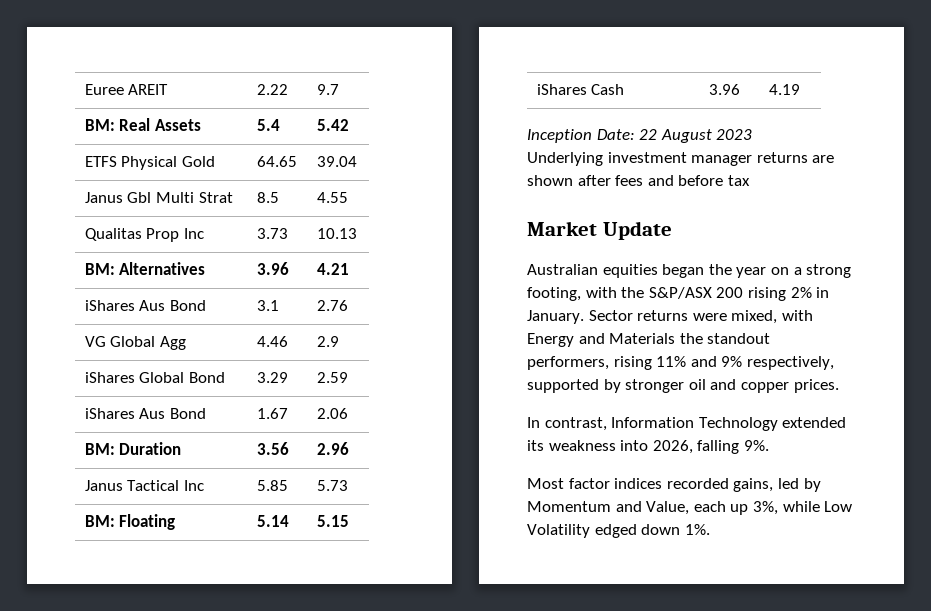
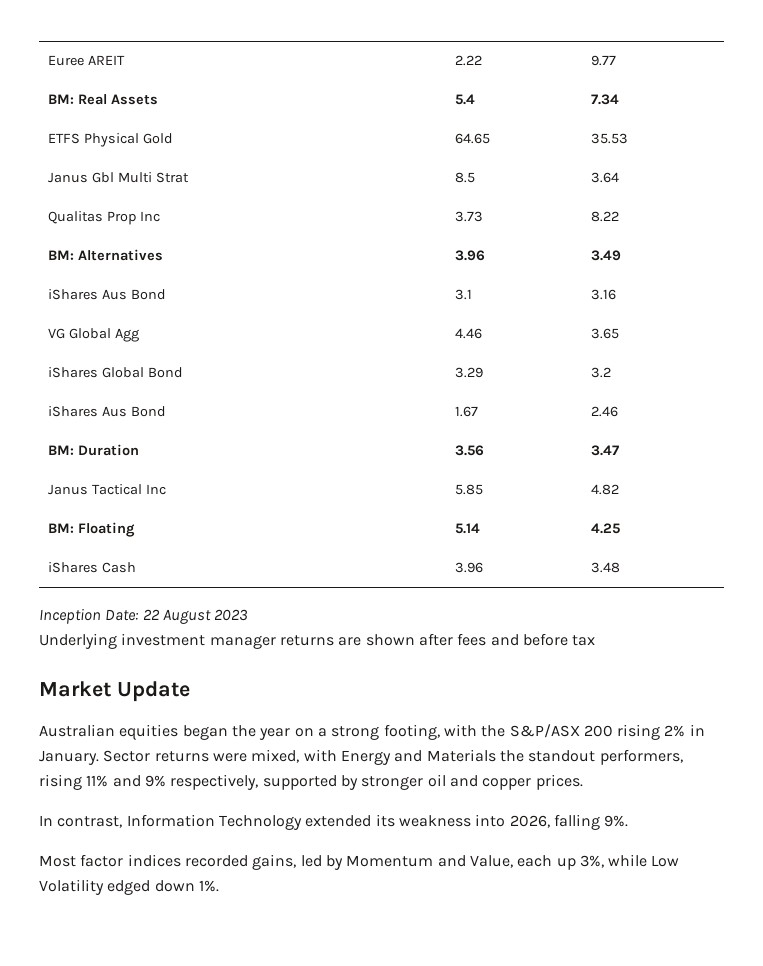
- Euree AREIT | 2.22 | 9.7
+ Euree AREIT | 2.22 | 9.77
- BM: Real Assets | 5.4 | 5.42
+ BM: Real Assets | 5.4 | 7.34
- ETFS Physical Gold | 64.65 | 39.04
+ ETFS Physical Gold | 64.65 | 35.53
- Janus Gbl Multi Strat | 8.5 | 4.55
+ Janus Gbl Multi Strat | 8.5 | 3.64
- Qualitas Prop Inc | 3.73 | 10.13
+ Qualitas Prop Inc | 3.73 | 8.22
- BM: Alternatives | 3.96 | 4.21
+ BM: Alternatives | 3.96 | 3.49
- iShares Aus Bond | 3.1 | 2.76
+ iShares Aus Bond | 3.1 | 3.16
- VG Global Agg | 4.46 | 2.9
+ VG Global Agg | 4.46 | 3.65
- iShares Global Bond | 3.29 | 2.59
+ iShares Global Bond | 3.29 | 3.2
- iShares Aus Bond | 1.67 | 2.06
+ iShares Aus Bond | 1.67 | 2.46
- BM: Duration | 3.56 | 2.96
+ BM: Duration | 3.56 | 3.47
- Janus Tactical Inc | 5.85 | 5.73
+ Janus Tactical Inc | 5.85 | 4.82
- BM: Floating | 5.14 | 5.15
+ BM: Floating | 5.14 | 4.25
- iShares Cash | 3.96 | 4.19
+ iShares Cash | 3.96 | 3.48

